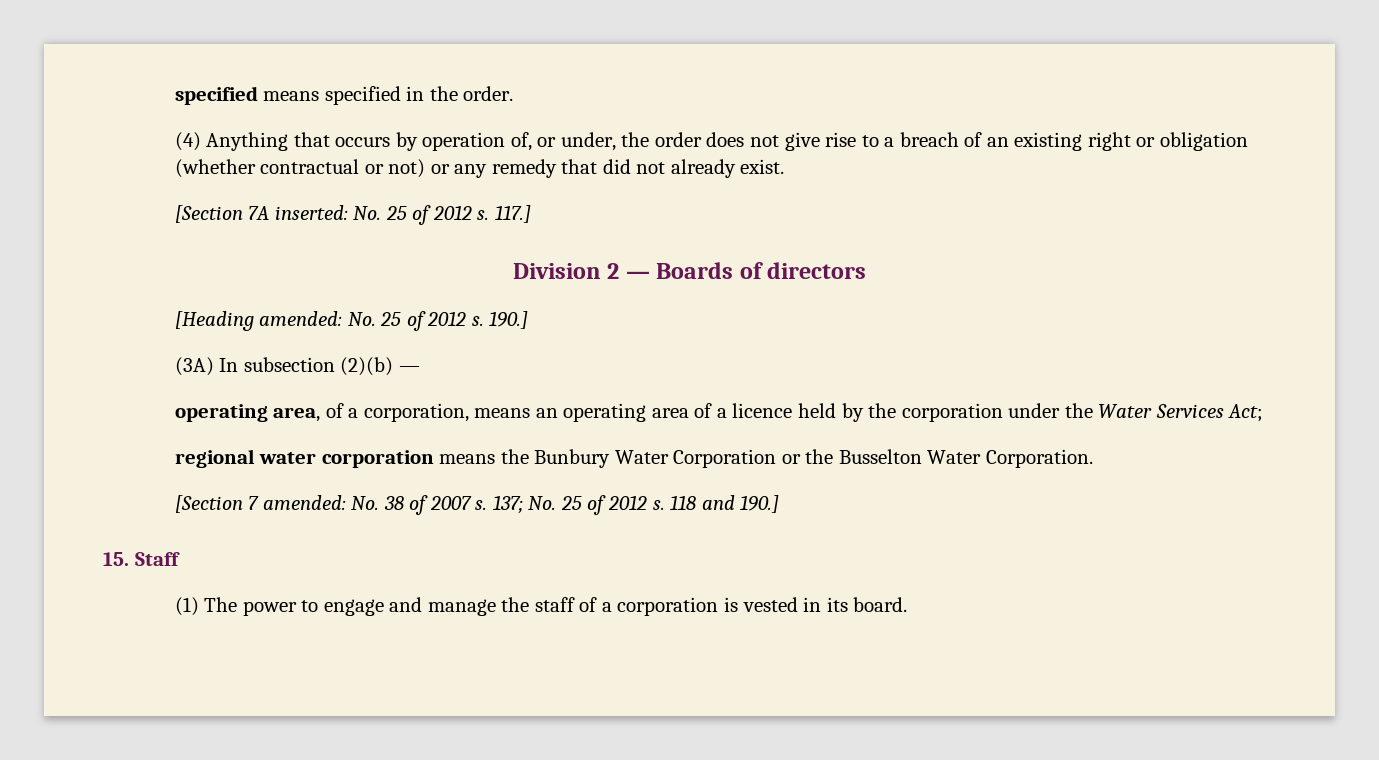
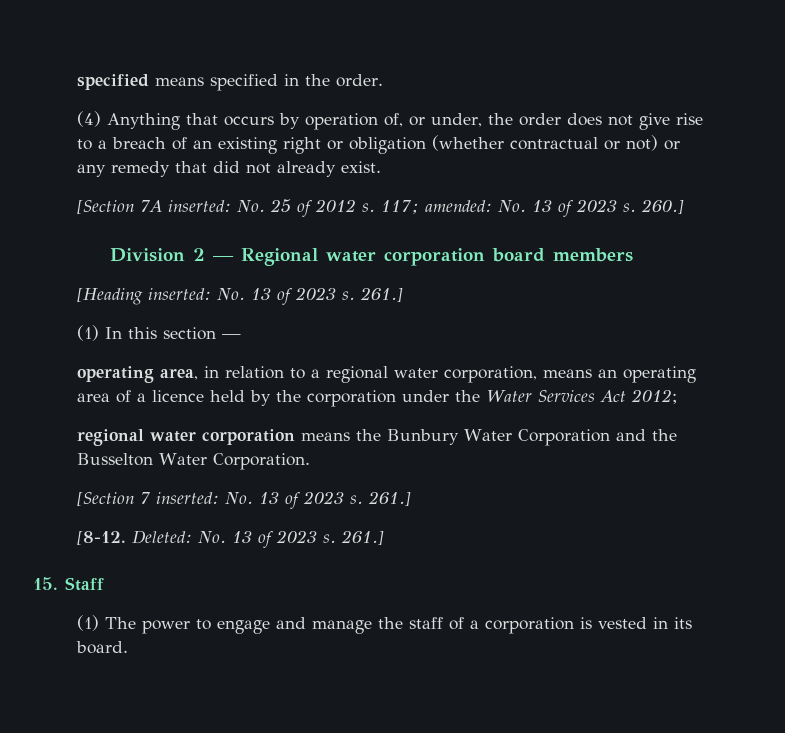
- 117.]
- Division 2 — Boards of directors
- [Heading amended: No. 25 of 2012 s. 190.]
- (3A) In subsection (2)(b) —
- operating area, of a corporation, means an operating area of a licence held by the corporation under the Water Services Act;
+ 117; amended: No. 13 of 2023 s. 260.]
+ Division 2 — Regional water corporation board members
+ [Heading inserted: No. 13 of 2023 s. 261.]
+ (1) In this section —
+ operating area, in relation to a regional water corporation, means an operating area of a licence held by the corporation under the Water Services Act 2012;
- regional water corporation means the Bunbury Water Corporation or the Busselton Water Corporation.
+ regional water corporation means the Bunbury Water Corporation and the Busselton Water Corporation.
- [Section 7 amended: No. 38 of 2007 s. 137; No. 25 of 2012 s. 118 and 190.]
+ [Section 7 inserted: No. 13 of 2023 s. 261.]
+ [8-12. Deleted: No. 13 of 2023 s. 261.]

